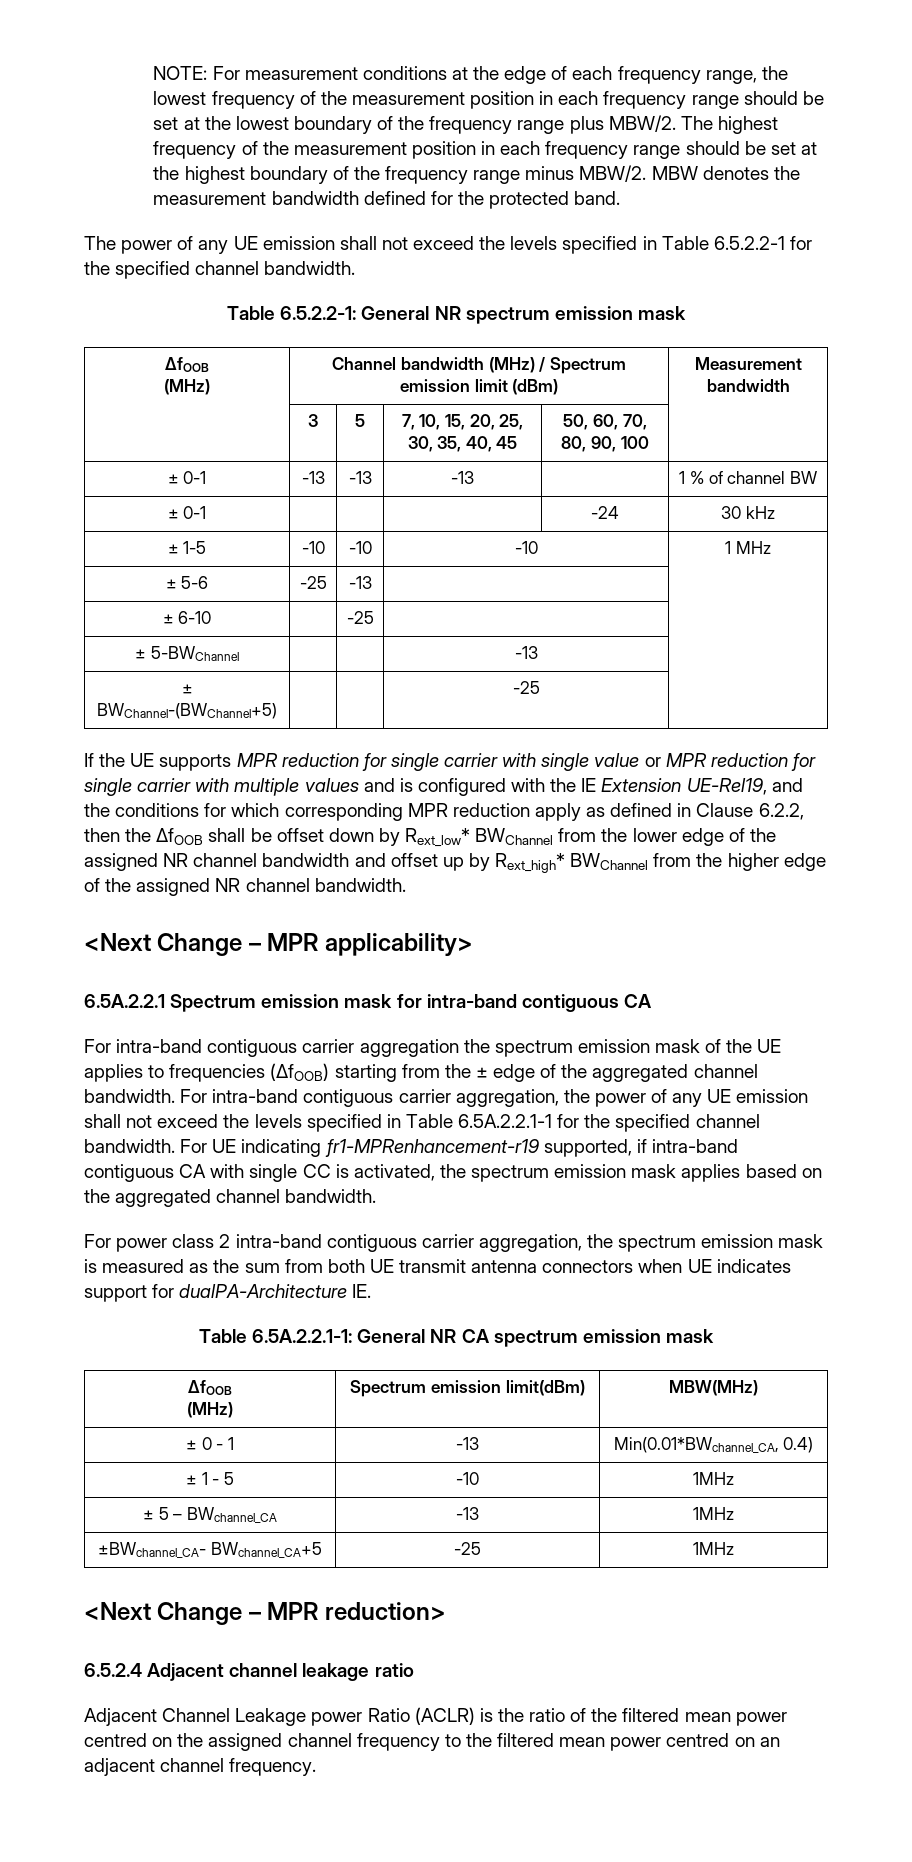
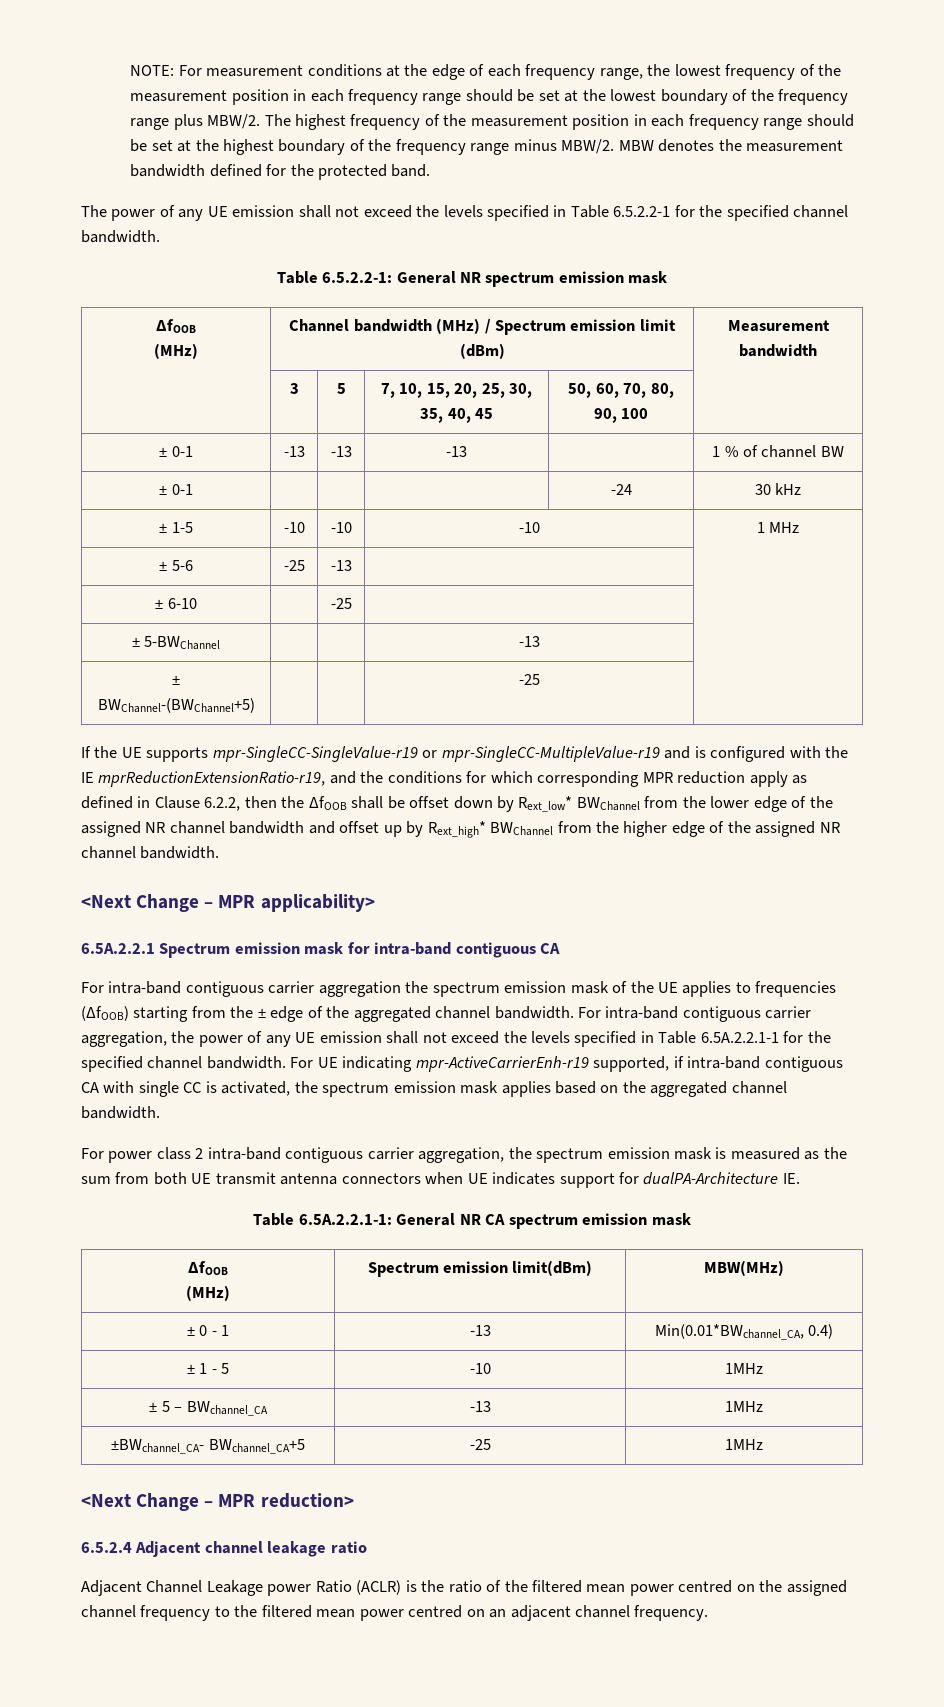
- If the UE supports MPR reduction for single carrier with single value or MPR reduction for single carrier with multiple values and is configured with the IE Extension UE-Rel19, and the conditions for which corresponding MPR reduction apply as defined in Clause 6.2.2, then the ΔfOOB shall be offset down by Rext_low* BWChannel from the lower edge of the assigned NR channel bandwidth and offset up by Rext_high* BWChannel from the higher edge of the assigned NR channel bandwidth.
+ If the UE supports mpr-SingleCC-SingleValue-r19 or mpr-SingleCC-MultipleValue-r19 and is configured with the IE mprReductionExtensionRatio-r19, and the conditions for which corresponding MPR reduction apply as defined in Clause 6.2.2, then the ΔfOOB shall be offset down by Rext_low* BWChannel from the lower edge of the assigned NR channel bandwidth and offset up by Rext_high* BWChannel from the higher edge of the assigned NR channel bandwidth.
- For UE indicating fr1-MPRenhancement-r19 supported, if intra-band contiguous CA with single CC is activated, the spectrum emission mask applies based on the aggregated channel bandwidth.
+ For UE indicating mpr-ActiveCarrierEnh-r19 supported, if intra-band contiguous CA with single CC is activated, the spectrum emission mask applies based on the aggregated channel bandwidth.

